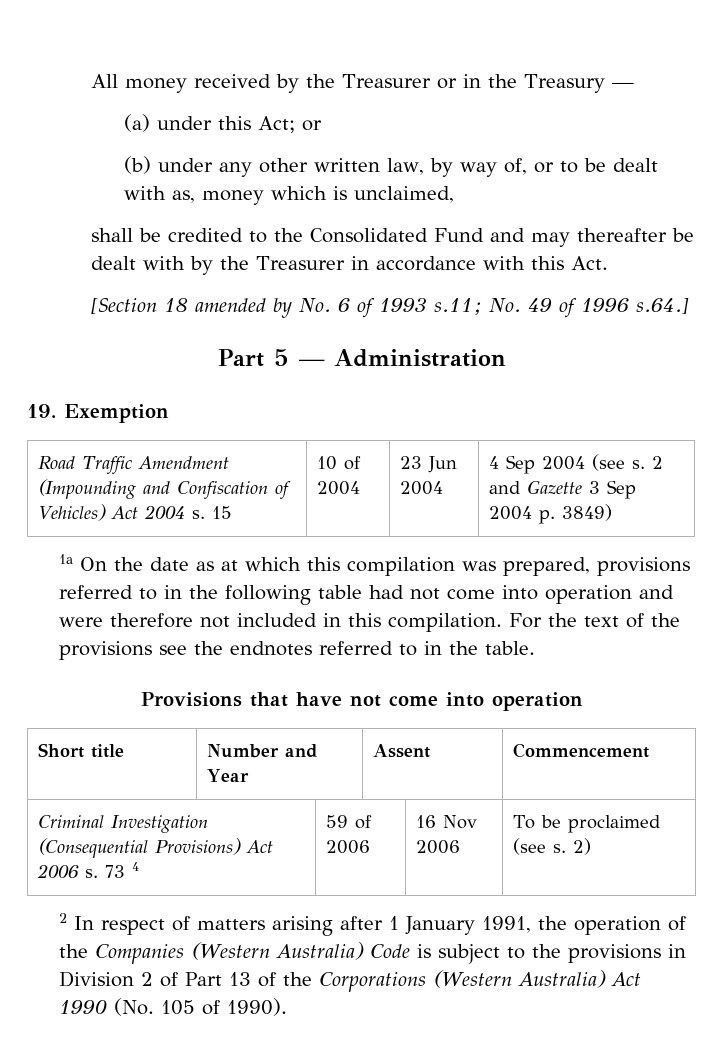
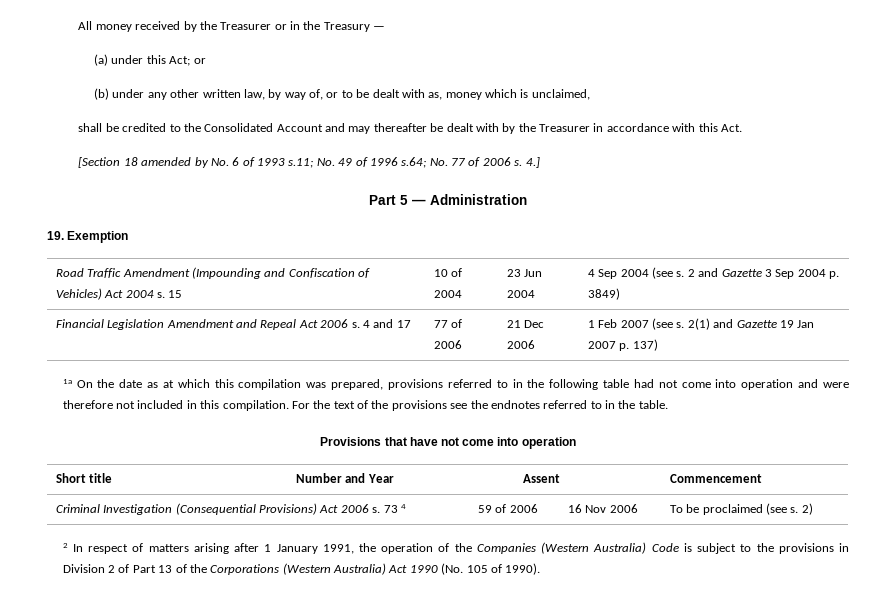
- shall be credited to the Consolidated Fund and may thereafter be dealt with by the Treasurer in accordance with this Act.
+ shall be credited to the Consolidated Account and may thereafter be dealt with by the Treasurer in accordance with this Act.
- [Section 18 amended by No. 6 of 1993 s.11; No. 49 of 1996 s.64.]
+ [Section 18 amended by No. 6 of 1993 s.11; No. 49 of 1996 s.64; No. 77 of 2006 s. 4.]
+ Financial Legislation Amendment and Repeal Act 2006 s. 4 and 17 | 77 of 2006 | 21 Dec 2006 | 1 Feb 2007 (see s. 2(1) and Gazette 19 Jan 2007 p. 137)

